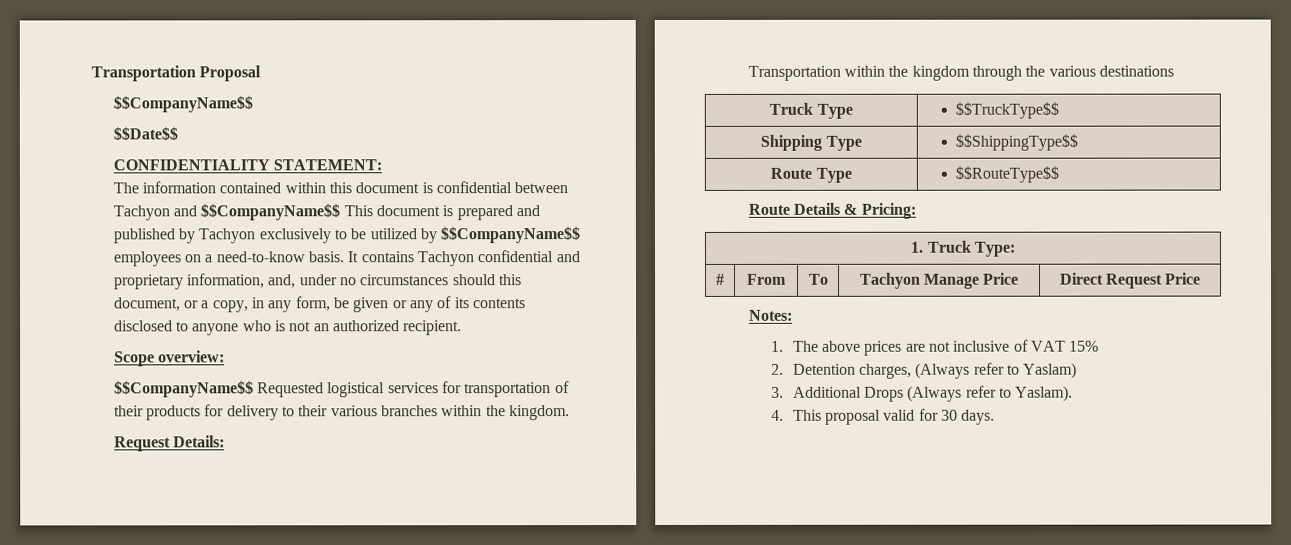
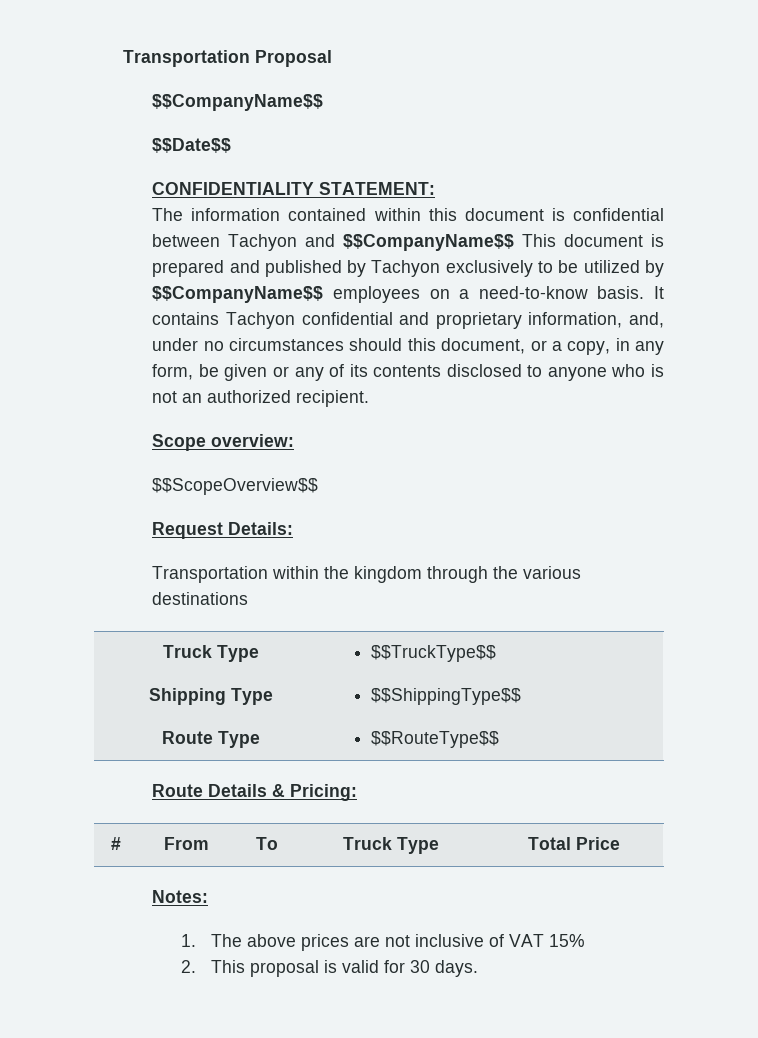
- $$CompanyName$$ Requested logistical services for transportation of their products for delivery to their various branches within the kingdom.
+ $$ScopeOverview$$
- 1. Truck Type:
- # | From | To | Tachyon Manage Price | Direct Request Price
+ # | From | To | Truck Type | Total Price
- 2. Detention charges, (Always refer to Yaslam)
- 3. Additional Drops (Always refer to Yaslam).
- 4. This proposal valid for 30 days.
+ 2. This proposal is valid for 30 days.

